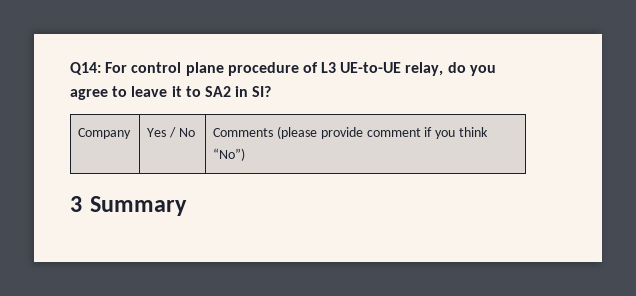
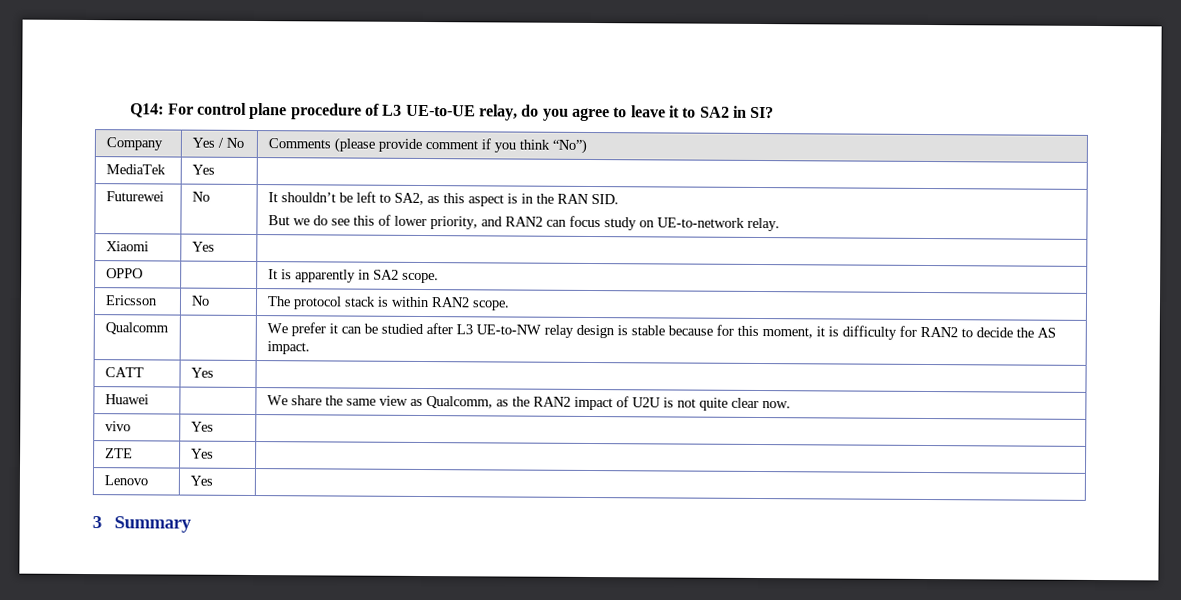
+ MediaTek | Yes |
+ Futurewei | No | It shouldn’t be left to SA2, as this aspect is in the RAN SID.
+ But we do see this of lower priority, and RAN2 can focus study on UE-to-network relay.
+ Xiaomi | Yes |
+ OPPO | | It is apparently in SA2 scope.
+ Ericsson | No | The protocol stack is within RAN2 scope.
+ Qualcomm | | We prefer it can be studied after L3 UE-to-NW relay design is stable because for this moment, it is difficulty for RAN2 to decide the AS impact.
+ CATT | Yes |
+ Huawei | | We share the same view as Qualcomm, as the RAN2 impact of U2U is not quite clear now.
+ vivo | Yes |
+ ZTE | Yes |
+ Lenovo | Yes |

